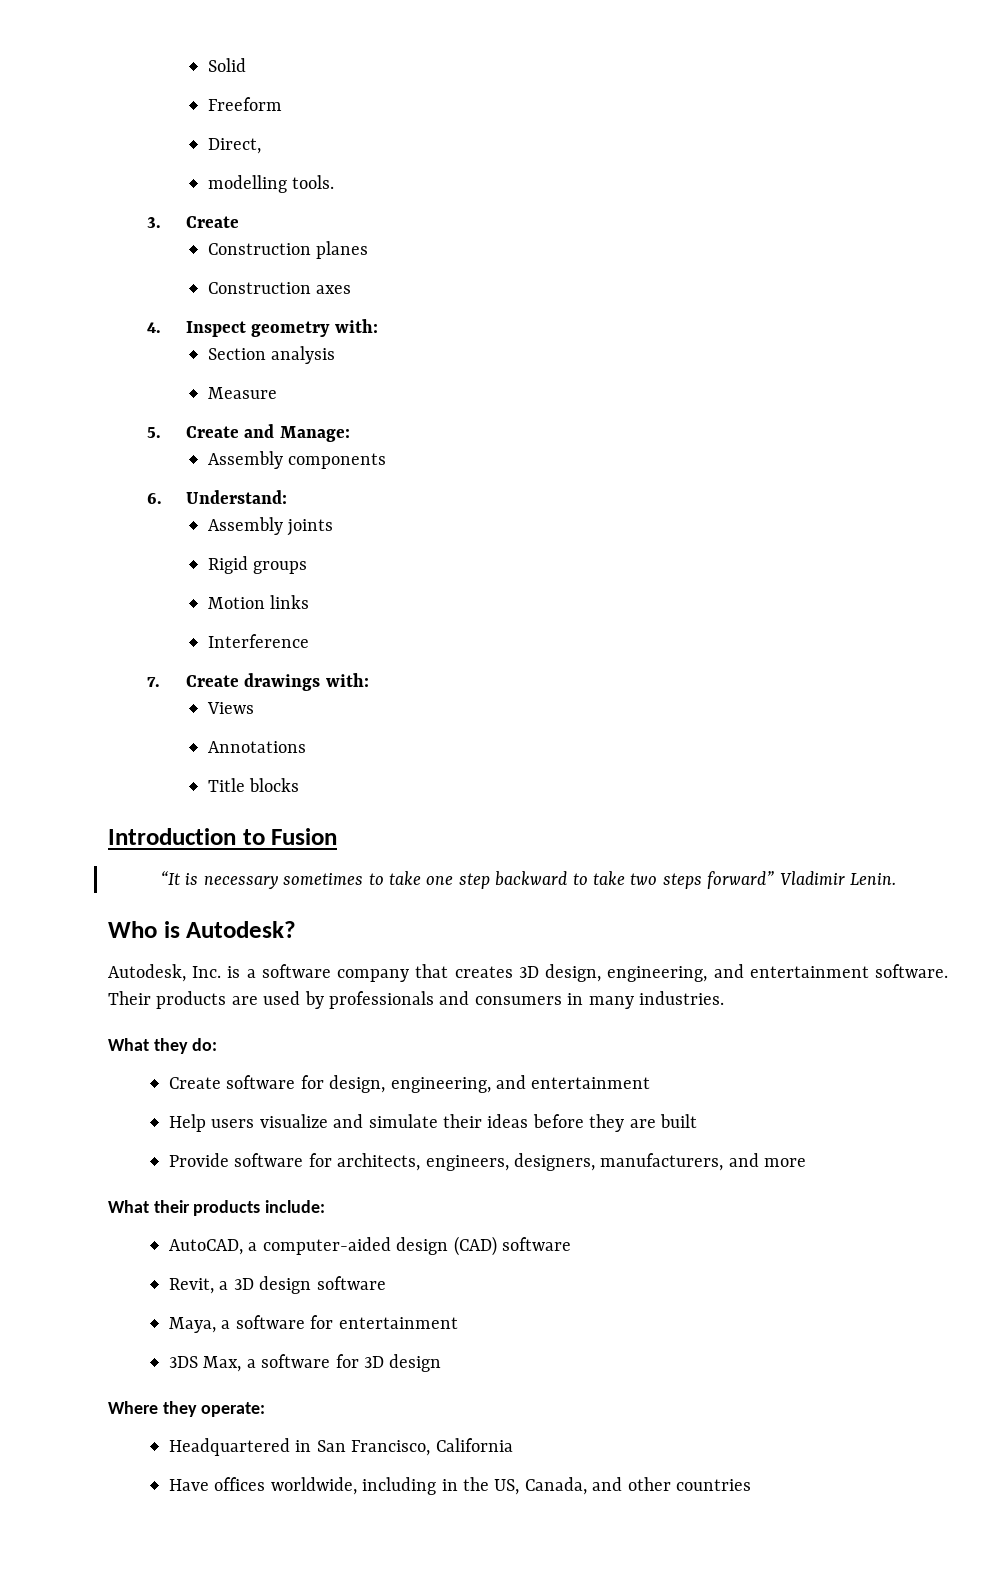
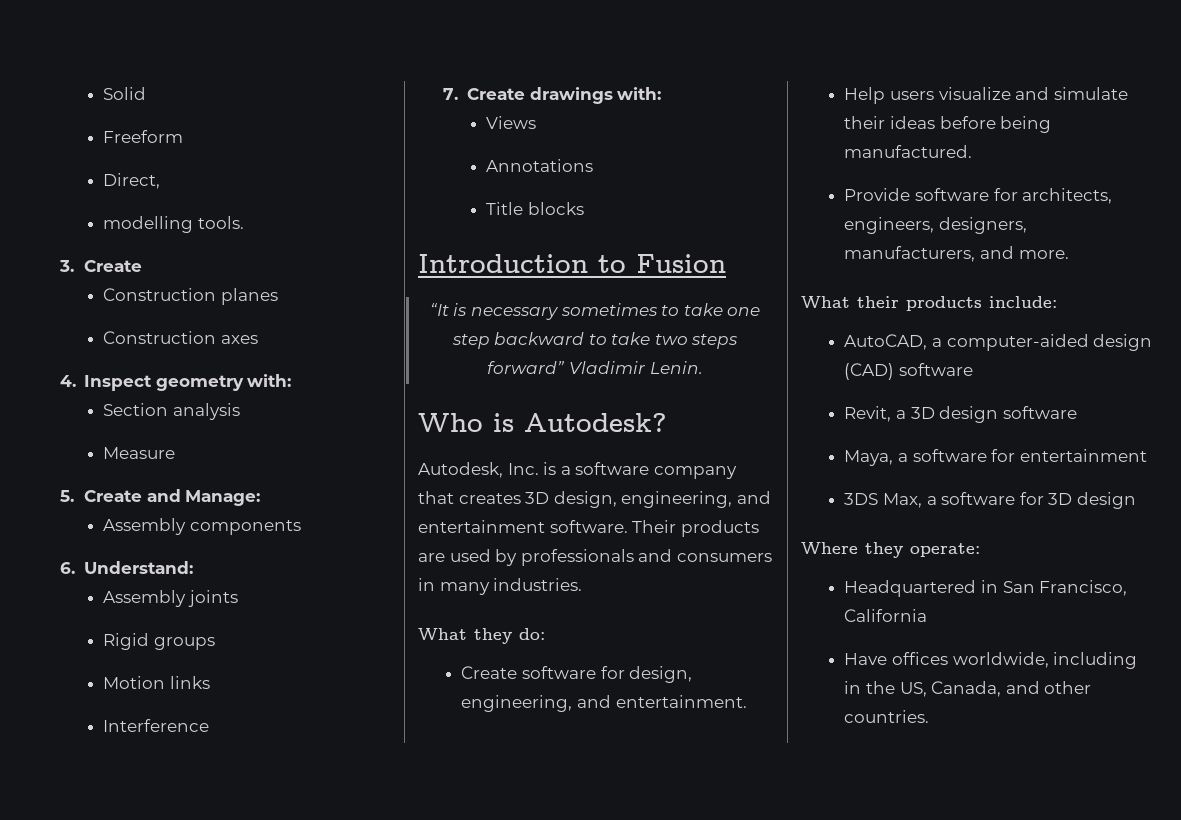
- Create software for design, engineering, and entertainment
+ Create software for design, engineering, and entertainment.
- Help users visualize and simulate their ideas before they are built
+ Help users visualize and simulate their ideas before being manufactured.
- Provide software for architects, engineers, designers, manufacturers, and more
+ Provide software for architects, engineers, designers, manufacturers, and more.
- Have offices worldwide, including in the US, Canada, and other countries
+ Have offices worldwide, including in the US, Canada, and other countries.

